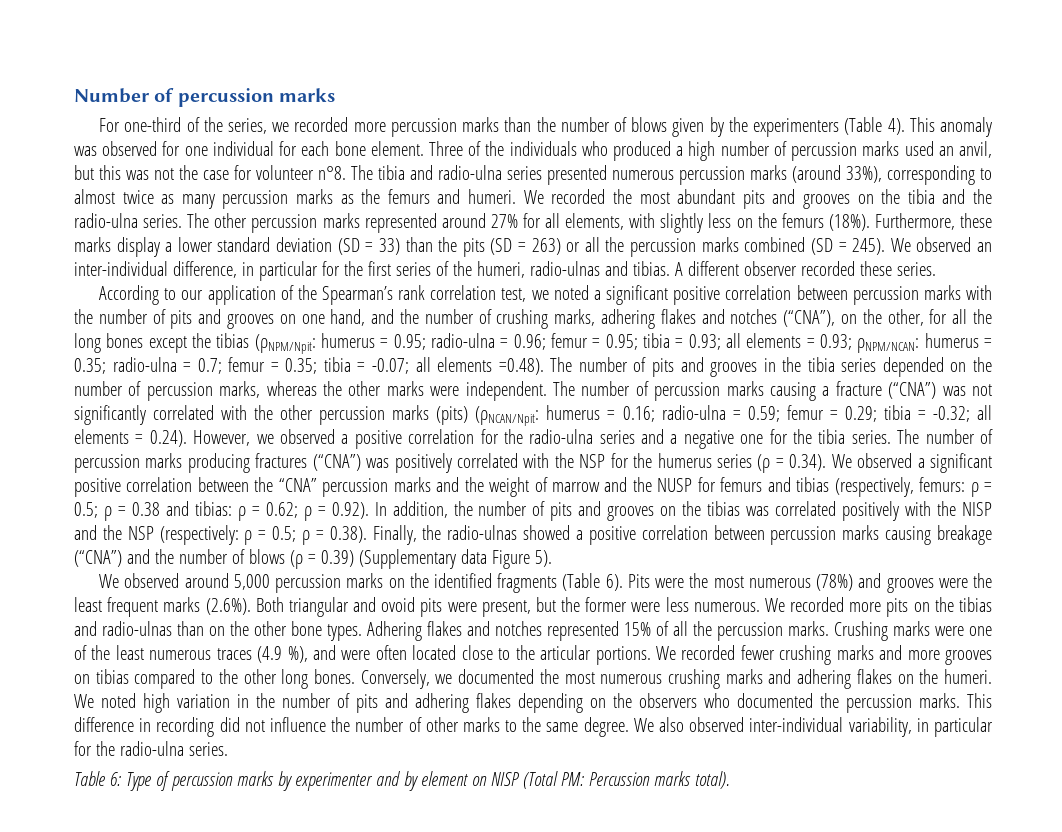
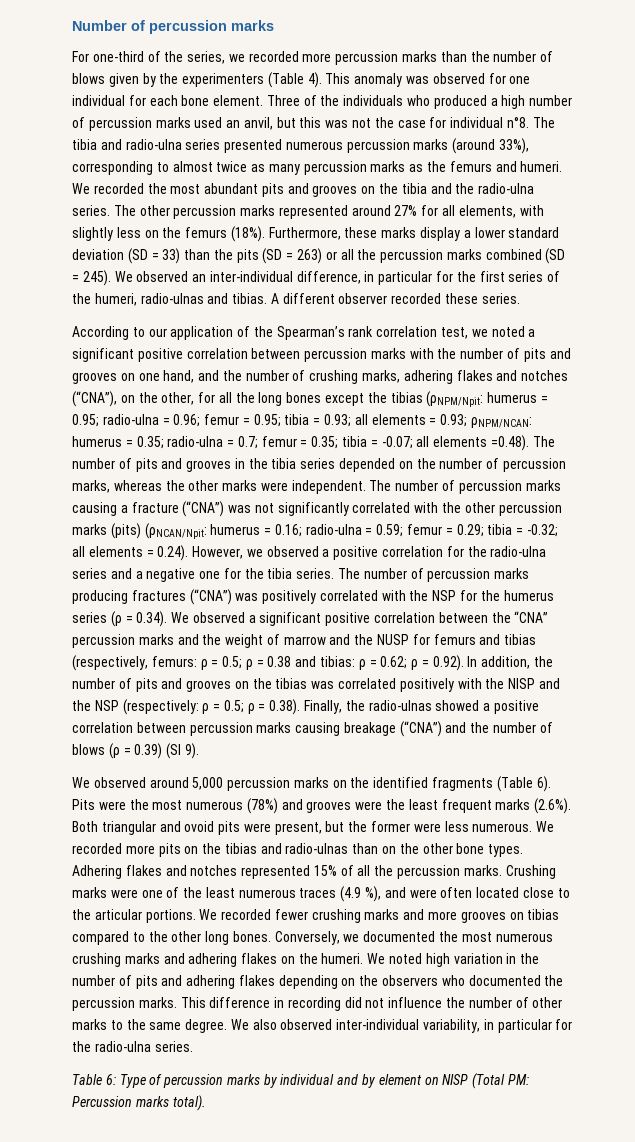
- Three of the individuals who produced a high number of percussion marks used an anvil, but this was not the case for volunteer n°8.
+ Three of the individuals who produced a high number of percussion marks used an anvil, but this was not the case for individual n°8.
- ρ = 0.38). Finally, the radio-ulnas showed a positive correlation between percussion marks causing breakage (“CNA”) and the number of blows (ρ = 0.39) (Supplementary data Figure 5).
+ ρ = 0.38). Finally, the radio-ulnas showed a positive correlation between percussion marks causing breakage (“CNA”) and the number of blows (ρ = 0.39) (SI 9).
- Table 6: Type of percussion marks by experimenter and by element on NISP (Total PM: Percussion marks total).
+ Table 6: Type of percussion marks by individual and by element on NISP (Total PM: Percussion marks total).

